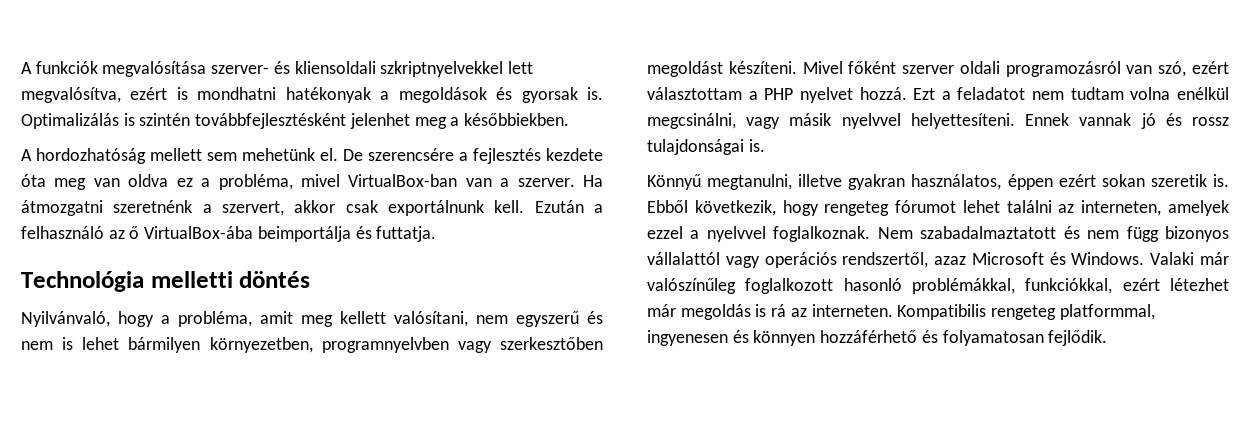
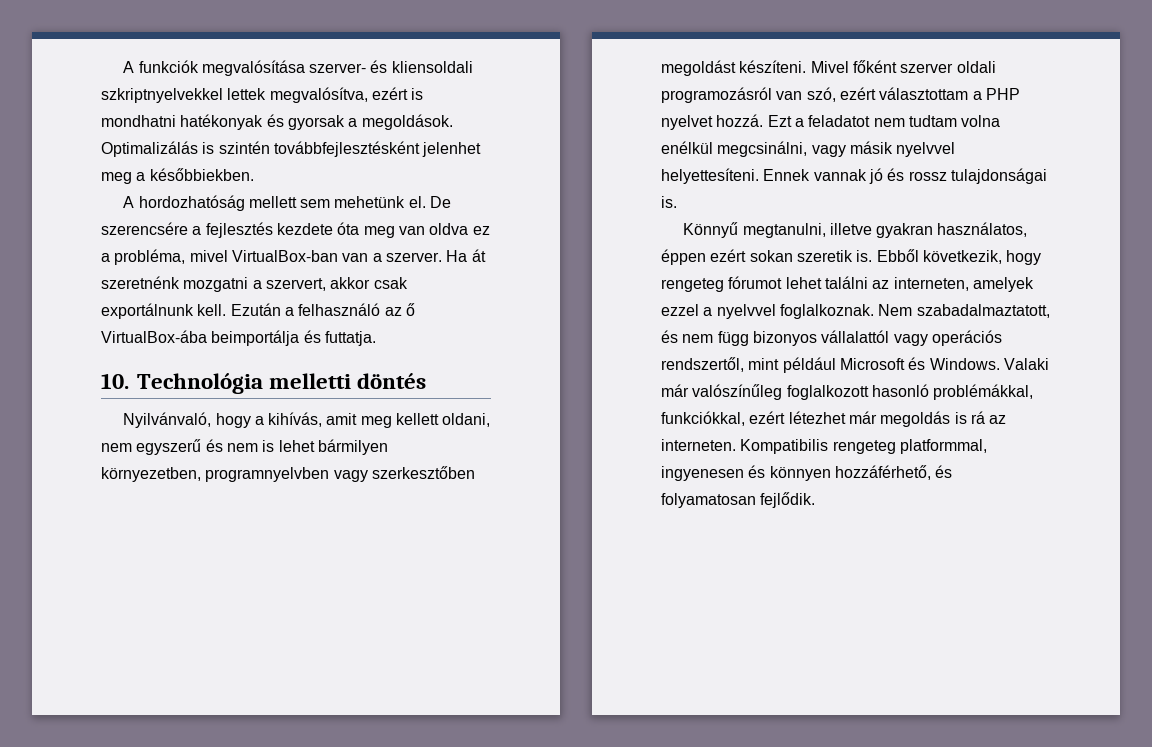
- A funkciók megvalósítása szerver- és kliensoldali szkriptnyelvekkel lett megvalósítva, ezért is mondhatni hatékonyak a megoldások és gyorsak is.
+ A funkciók megvalósítása szerver- és kliensoldali szkriptnyelvekkel lettek megvalósítva, ezért is mondhatni hatékonyak és gyorsak a megoldások.
- Ha átmozgatni szeretnénk a szervert, akkor csak exportálnunk kell.
+ Ha át szeretnénk mozgatni a szervert, akkor csak exportálnunk kell.
- Technológia melletti döntés
+ 10. Technológia melletti döntés
- Nyilvánvaló, hogy a probléma, amit meg kellett valósítani, nem egyszerű és nem is lehet bármilyen környezetben, programnyelvben vagy szerkesztőben megoldást készíteni.
+ Nyilvánvaló, hogy a kihívás, amit meg kellett oldani, nem egyszerű és nem is lehet bármilyen környezetben, programnyelvben vagy szerkesztőben megoldást készíteni.
- Nem szabadalmaztatott és nem függ bizonyos vállalattól vagy operációs rendszertől, azaz Microsoft és Windows.
+ Nem szabadalmaztatott, és nem függ bizonyos vállalattól vagy operációs rendszertől, mint például Microsoft és Windows.
- Kompatibilis rengeteg platformmal, ingyenesen és könnyen hozzáférhető és folyamatosan fejlődik.
+ Kompatibilis rengeteg platformmal, ingyenesen és könnyen hozzáférhető, és folyamatosan fejlődik.

